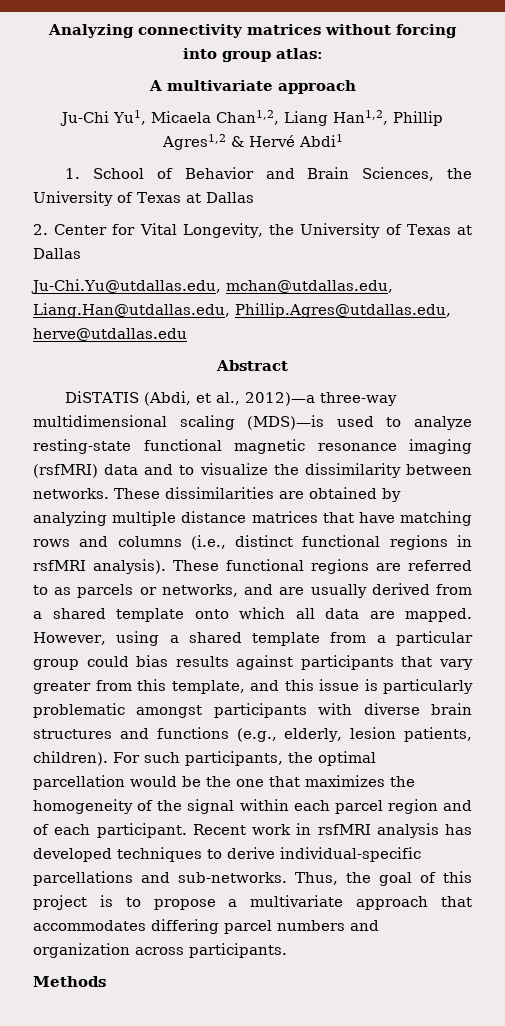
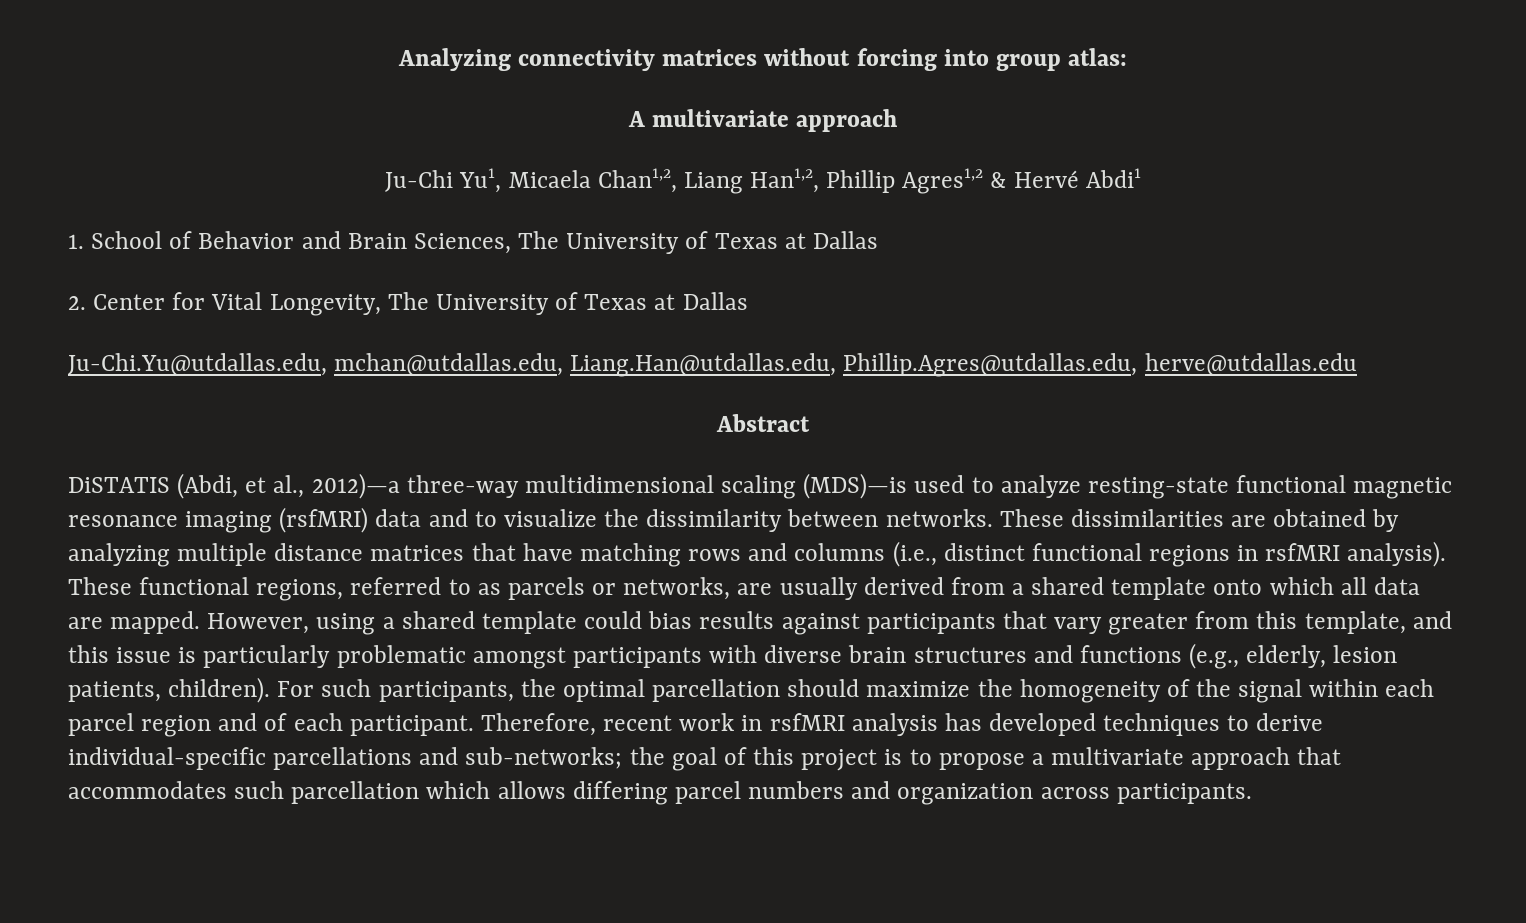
- 1. School of Behavior and Brain Sciences, the University of Texas at Dallas
+ 1. School of Behavior and Brain Sciences, The University of Texas at Dallas
- 2. Center for Vital Longevity, the University of Texas at Dallas
+ 2. Center for Vital Longevity, The University of Texas at Dallas
- These functional regions are referred to as parcels or networks, and are usually derived from a shared template onto which all data are mapped.
+ These functional regions, referred to as parcels or networks, are usually derived from a shared template onto which all data are mapped.
- However, using a shared template from a particular group could bias results against participants that vary greater from this template, and this issue is particularly problematic amongst participants with diverse brain structures and functions (e.g., elderly, lesion patients, children).
+ However, using a shared template could bias results against participants that vary greater from this template, and this issue is particularly problematic amongst participants with diverse brain structures and functions (e.g., elderly, lesion patients, children).
- For such participants, the optimal parcellation would be the one that maximizes the homogeneity of the signal within each parcel region and of each participant.
+ For such participants, the optimal parcellation should maximize the homogeneity of the signal within each parcel region and of each participant.
- Recent work in rsfMRI analysis has developed techniques to derive individual-specific parcellations and sub-networks. Thus, the goal of this project is to propose a multivariate approach that accommodates differing parcel numbers and organization across participants.
+ Therefore, recent work in rsfMRI analysis has developed techniques to derive individual-specific parcellations and sub-networks; the goal of this project is to propose a multivariate approach that accommodates such parcellation which allows differing parcel numbers and organization across participants.
- Methods

